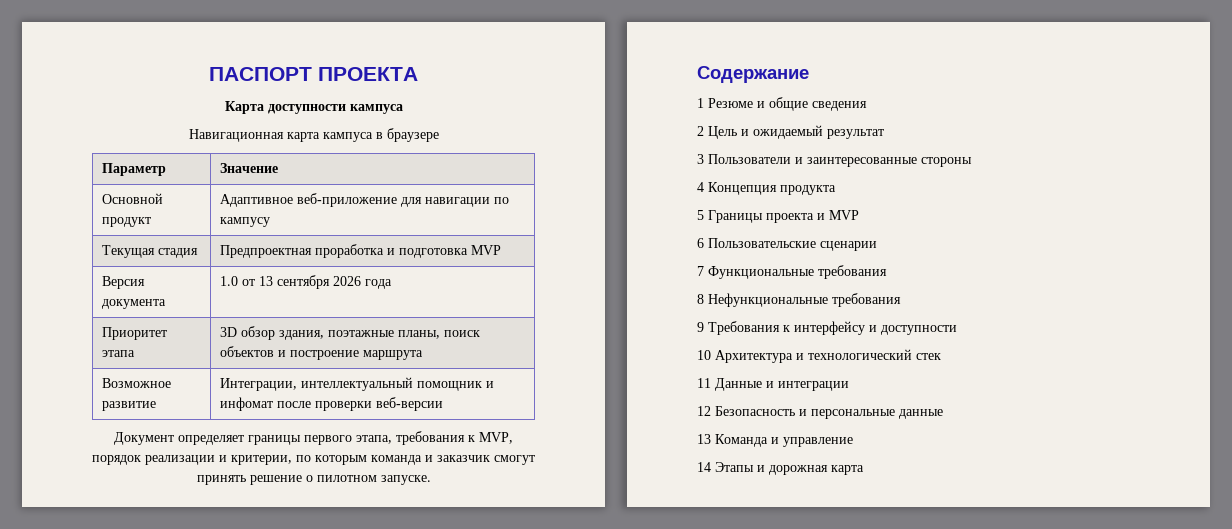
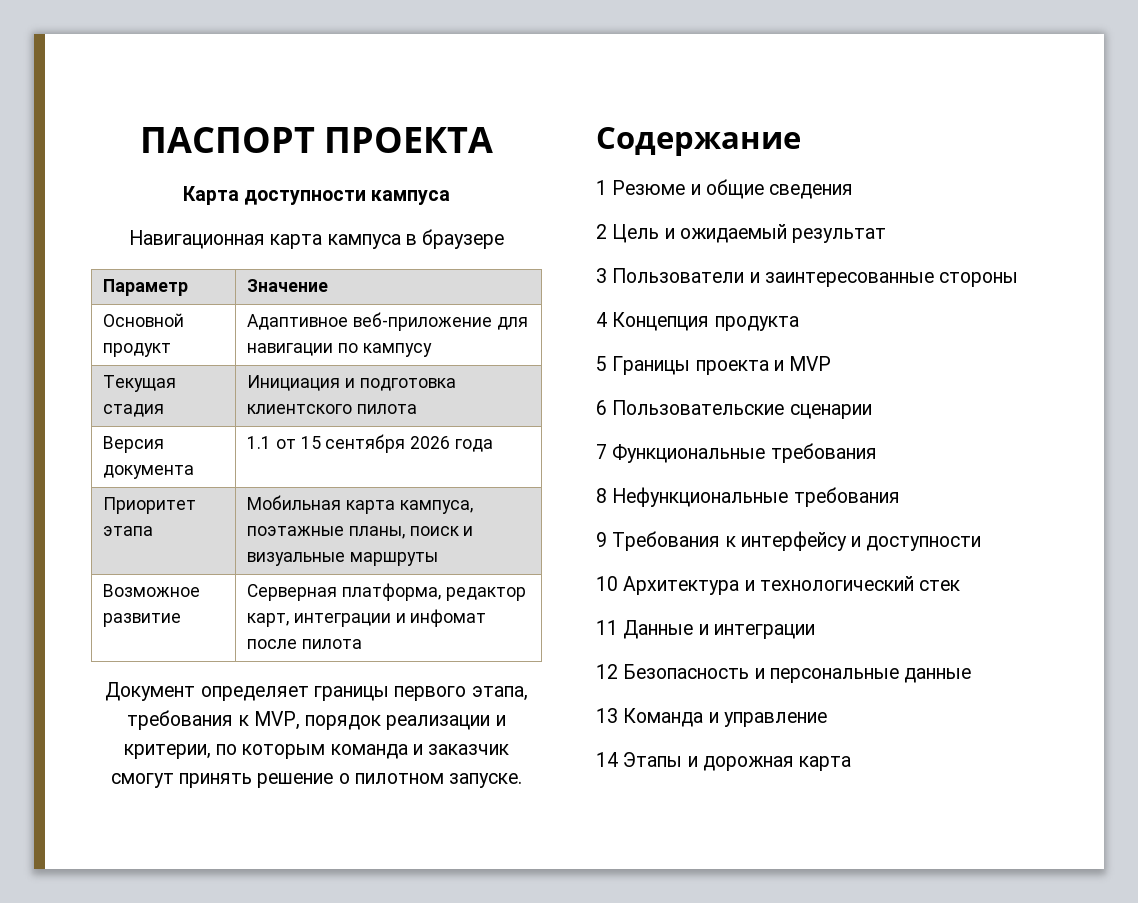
- Текущая стадия | Предпроектная проработка и подготовка MVP
+ Текущая стадия | Инициация и подготовка клиентского пилота
- Версия документа | 1.0 от 13 сентября 2026 года
+ Версия документа | 1.1 от 15 сентября 2026 года
- Приоритет этапа | 3D обзор здания, поэтажные планы, поиск объектов и построение маршрута
- Возможное развитие | Интеграции, интеллектуальный помощник и инфомат после проверки веб-версии
+ Приоритет этапа | Мобильная карта кампуса, поэтажные планы, поиск и визуальные маршруты
+ Возможное развитие | Серверная платформа, редактор карт, интеграции и инфомат после пилота

